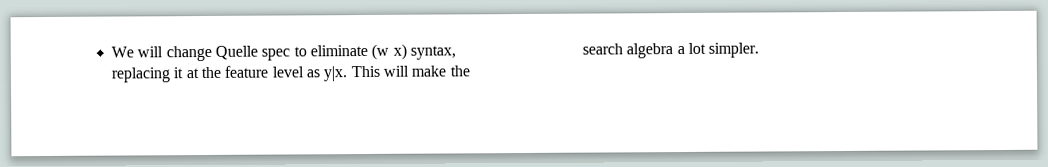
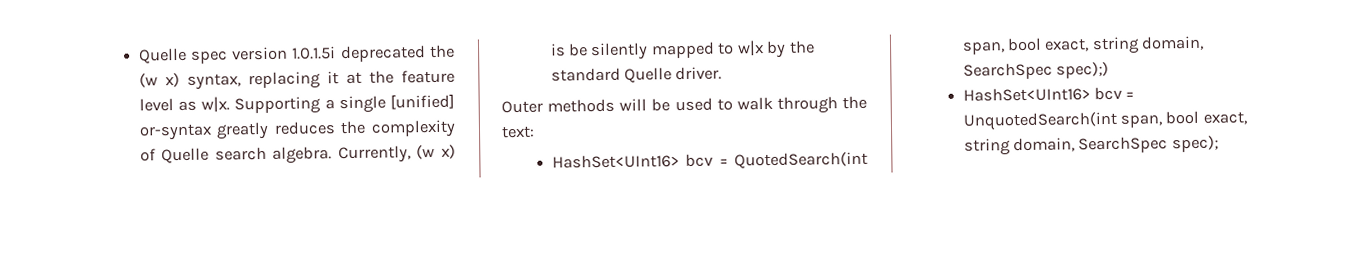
- We will change Quelle spec to eliminate (w x) syntax, replacing it at the feature level as y|x. This will make the search algebra a lot simpler.
+ Quelle spec version 1.0.1.5i deprecated the (w x) syntax, replacing it at the feature level as w|x. Supporting a single [unified] or-syntax greatly reduces the complexity of Quelle search algebra. Currently, (w x) is be silently mapped to w|x by the standard Quelle driver.
+ Outer methods will be used to walk through the text:
+ HashSet<UInt16> bcv = QuotedSearch(int span, bool exact, string domain, SearchSpec spec);)
+ HashSet<UInt16> bcv = UnquotedSearch(int span, bool exact, string domain, SearchSpec spec);

